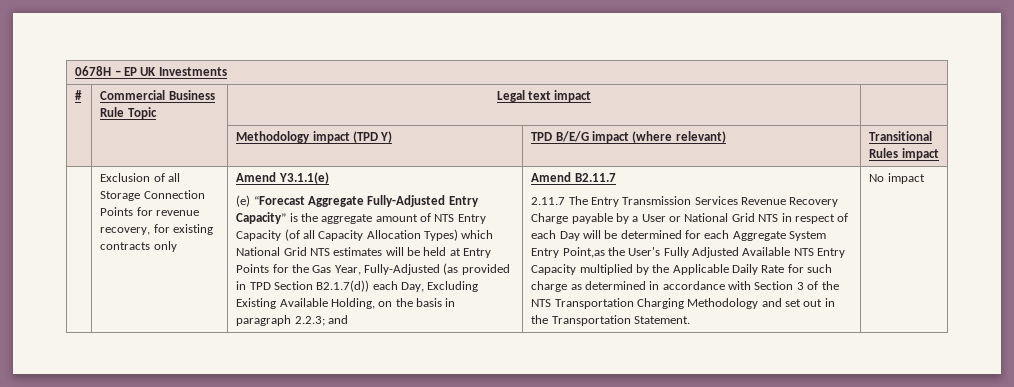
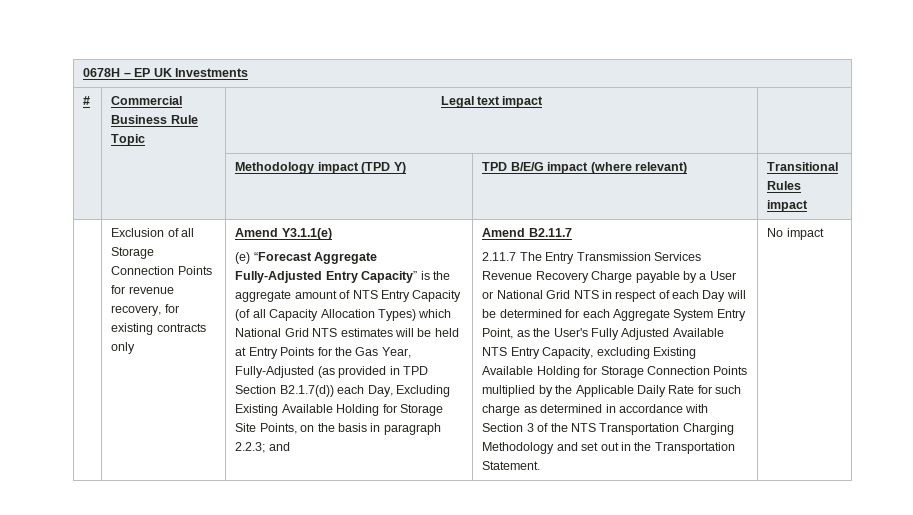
- (e) “Forecast Aggregate Fully-Adjusted Entry Capacity” is the aggregate amount of NTS Entry Capacity (of all Capacity Allocation Types) which National Grid NTS estimates will be held at Entry Points for the Gas Year, Fully-Adjusted (as provided in TPD Section B2.1.7(d)) each Day, Excluding Existing Available Holding, on the basis in paragraph 2.2.3; and
+ (e) “Forecast Aggregate Fully-Adjusted Entry Capacity” is the aggregate amount of NTS Entry Capacity (of all Capacity Allocation Types) which National Grid NTS estimates will be held at Entry Points for the Gas Year, Fully-Adjusted (as provided in TPD Section B2.1.7(d)) each Day, Excluding Existing Available Holding for Storage Site Points, on the basis in paragraph 2.2.3; and
- 2.11.7 The Entry Transmission Services Revenue Recovery Charge payable by a User or National Grid NTS in respect of each Day will be determined for each Aggregate System Entry Point,as the User's Fully Adjusted Available NTS Entry Capacity multiplied by the Applicable Daily Rate for such charge as determined in accordance with Section 3 of the NTS Transportation Charging Methodology and set out in the Transportation Statement.
+ 2.11.7 The Entry Transmission Services Revenue Recovery Charge payable by a User or National Grid NTS in respect of each Day will be determined for each Aggregate System Entry Point, as the User's Fully Adjusted Available NTS Entry Capacity, excluding Existing Available Holding for Storage Connection Points multiplied by the Applicable Daily Rate for such charge as determined in accordance with Section 3 of the NTS Transportation Charging Methodology and set out in the Transportation Statement.

